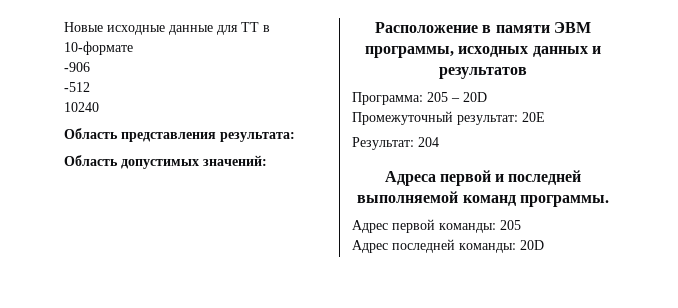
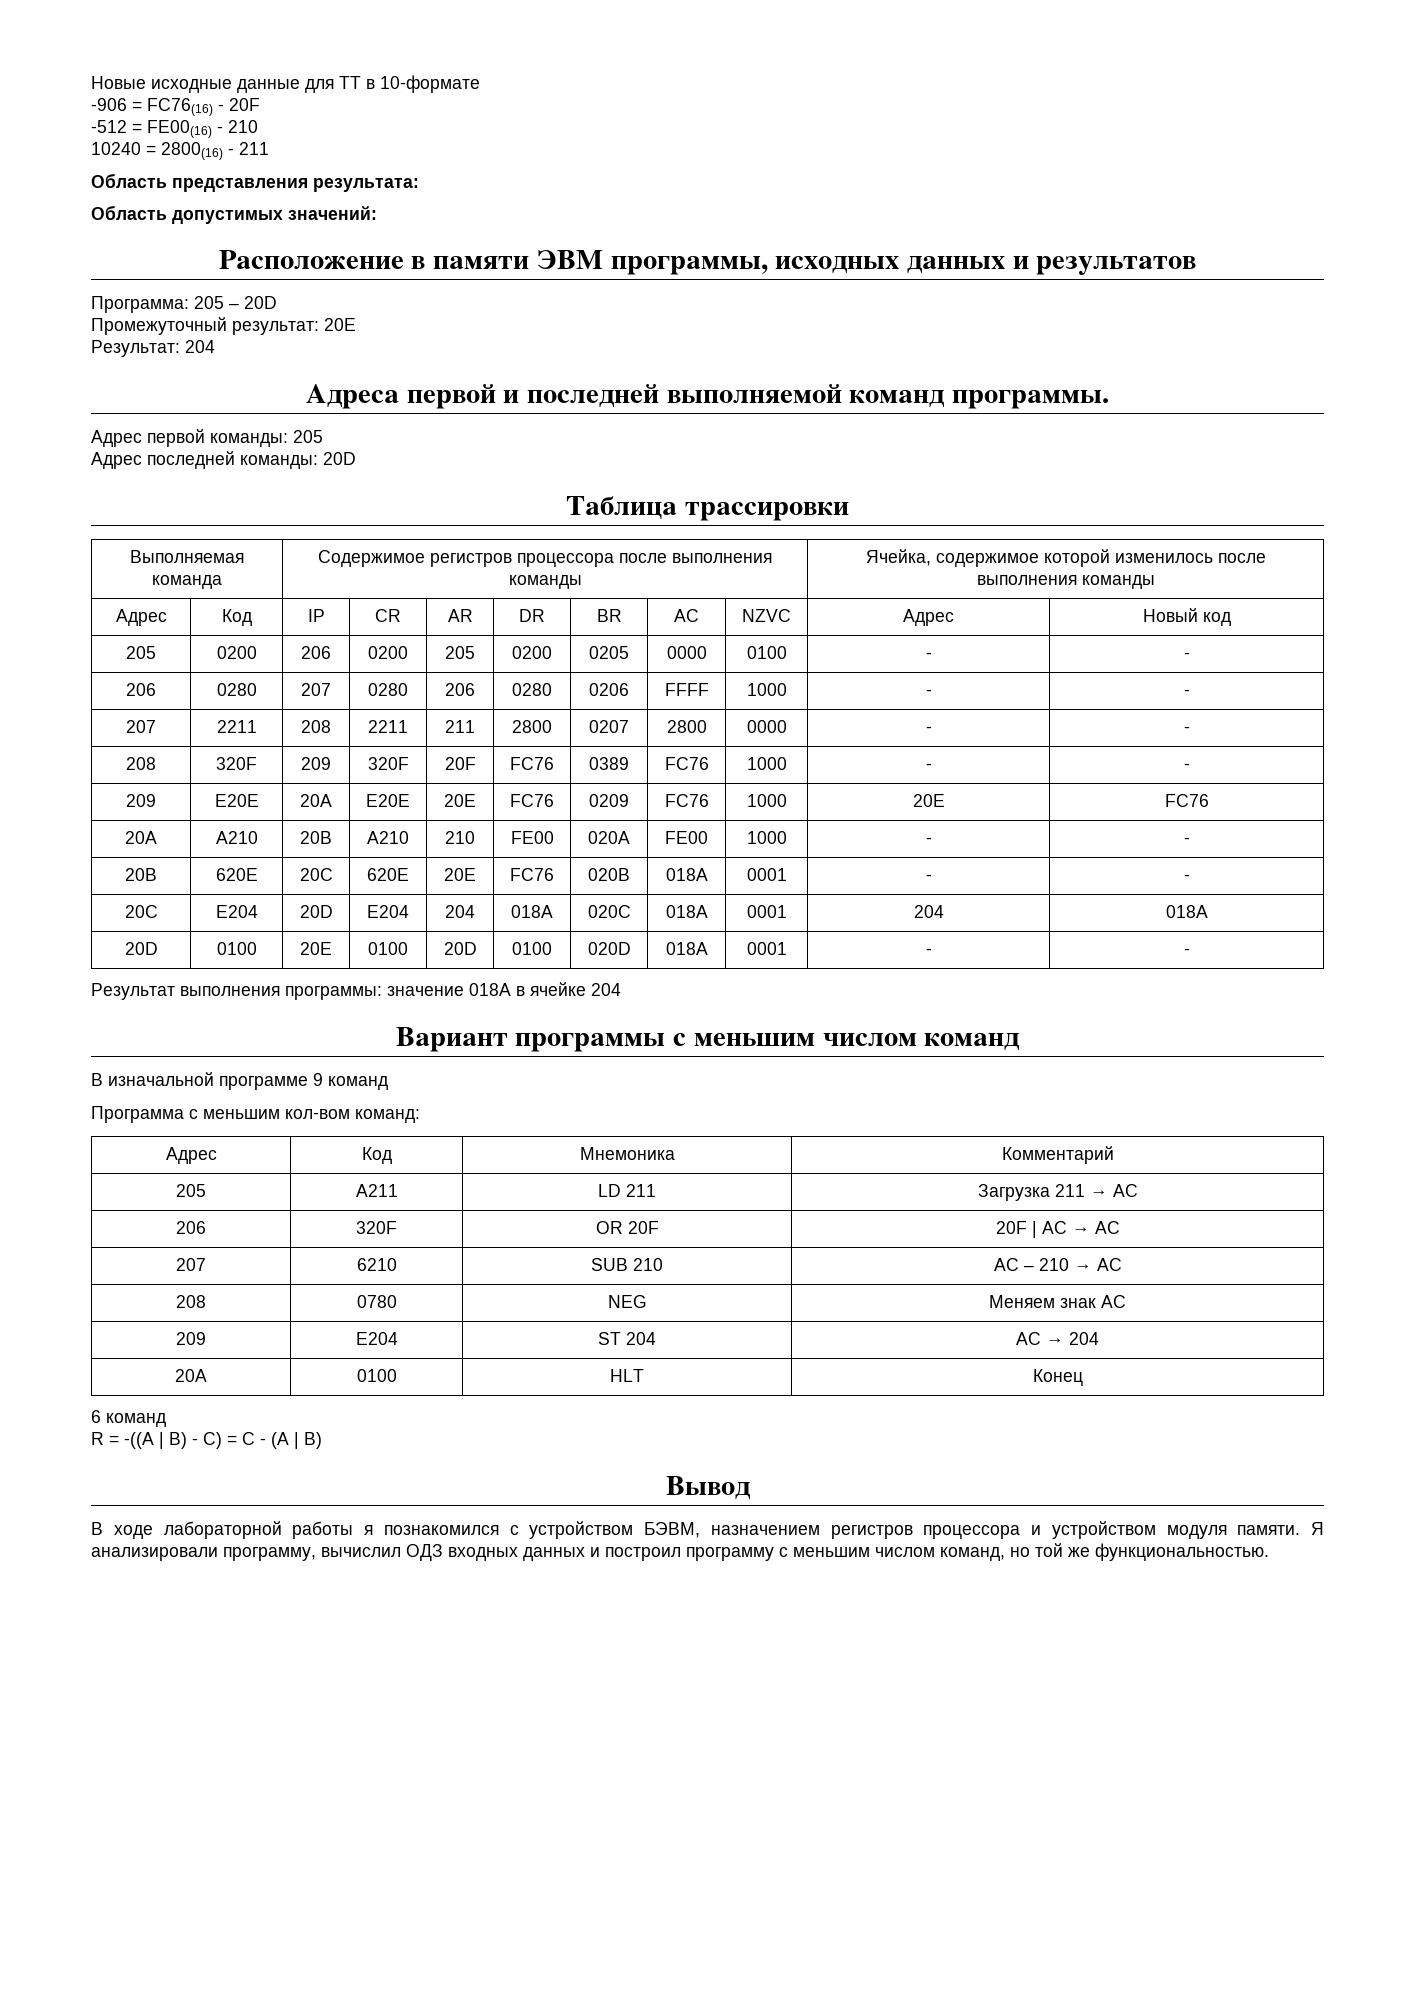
- -906
- -512
- 10240
+ -906 = FC76(16) - 20F
+ -512 = FE00(16) - 210
+ 10240 = 2800(16) - 211
+ Таблица трассировки
+ Выполняемая команда | Содержимое регистров процессора после выполнения команды | Ячейка, содержимое которой изменилось после выполнения команды
+ Адрес | Код | IP | CR | AR | DR | BR | AC | NZVC | Адрес | Новый код
+ 205 | 0200 | 206 | 0200 | 205 | 0200 | 0205 | 0000 | 0100 | - | -
+ 206 | 0280 | 207 | 0280 | 206 | 0280 | 0206 | FFFF | 1000 | - | -
+ 207 | 2211 | 208 | 2211 | 211 | 2800 | 0207 | 2800 | 0000 | - | -
+ 208 | 320F | 209 | 320F | 20F | FC76 | 0389 | FC76 | 1000 | - | -
+ 209 | E20E | 20A | E20E | 20E | FC76 | 0209 | FC76 | 1000 | 20E | FC76
+ 20A | A210 | 20B | A210 | 210 | FE00 | 020A | FE00 | 1000 | - | -
+ 20B | 620E | 20C | 620E | 20E | FC76 | 020B | 018A | 0001 | - | -
+ 20C | E204 | 20D | E204 | 204 | 018A | 020C | 018A | 0001 | 204 | 018A
+ 20D | 0100 | 20E | 0100 | 20D | 0100 | 020D | 018A | 0001 | - | -
+ Результат выполнения программы: значение 018A в ячейке 204
+ Вариант программы с меньшим числом команд
+ В изначальной программе 9 команд
+ Программа с меньшим кол-вом команд:
+ Адрес | Код | Мнемоника | Комментарий
+ 205 | A211 | LD 211 | Загрузка 211 → AC
+ 206 | 320F | OR 20F | 20F | AC → AC
+ 207 | 6210 | SUB 210 | AC – 210 → AC
+ 208 | 0780 | NEG | Меняем знак AC
+ 209 | E204 | ST 204 | AC → 204
+ 20A | 0100 | HLT | Конец
+ 6 команд
+ R = -((A | B) - C) = C - (A | B)
+ Вывод
+ В ходе лабораторной работы я познакомился с устройством БЭВМ, назначением регистров процессора и устройством модуля памяти. Я анализировали программу, вычислил ОДЗ входных данных и построил программу с меньшим числом команд, но той же функциональностью.

